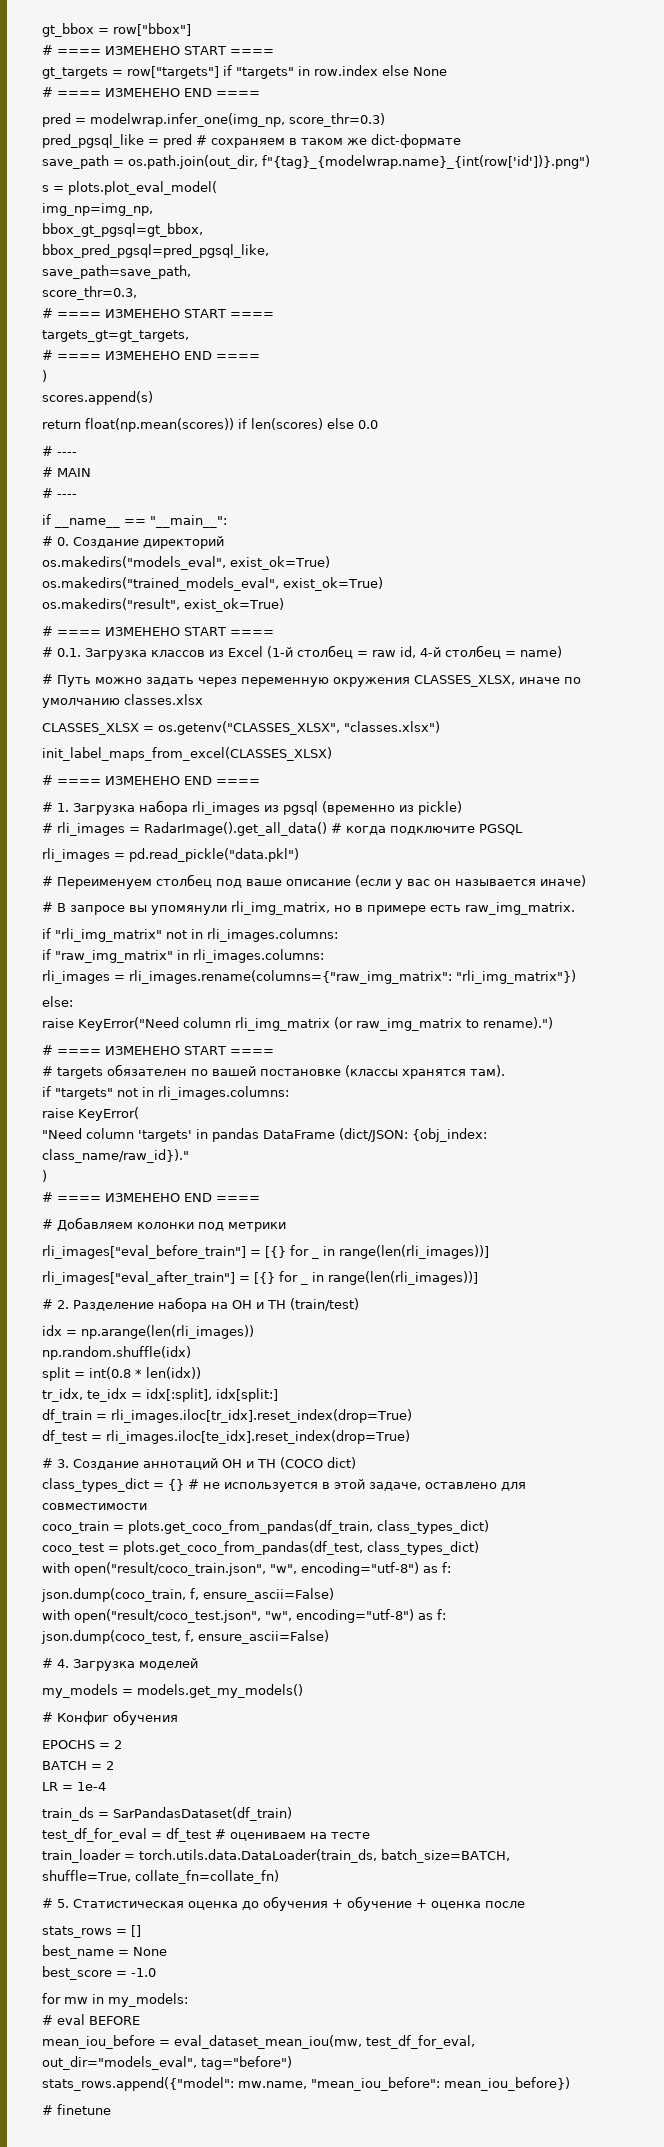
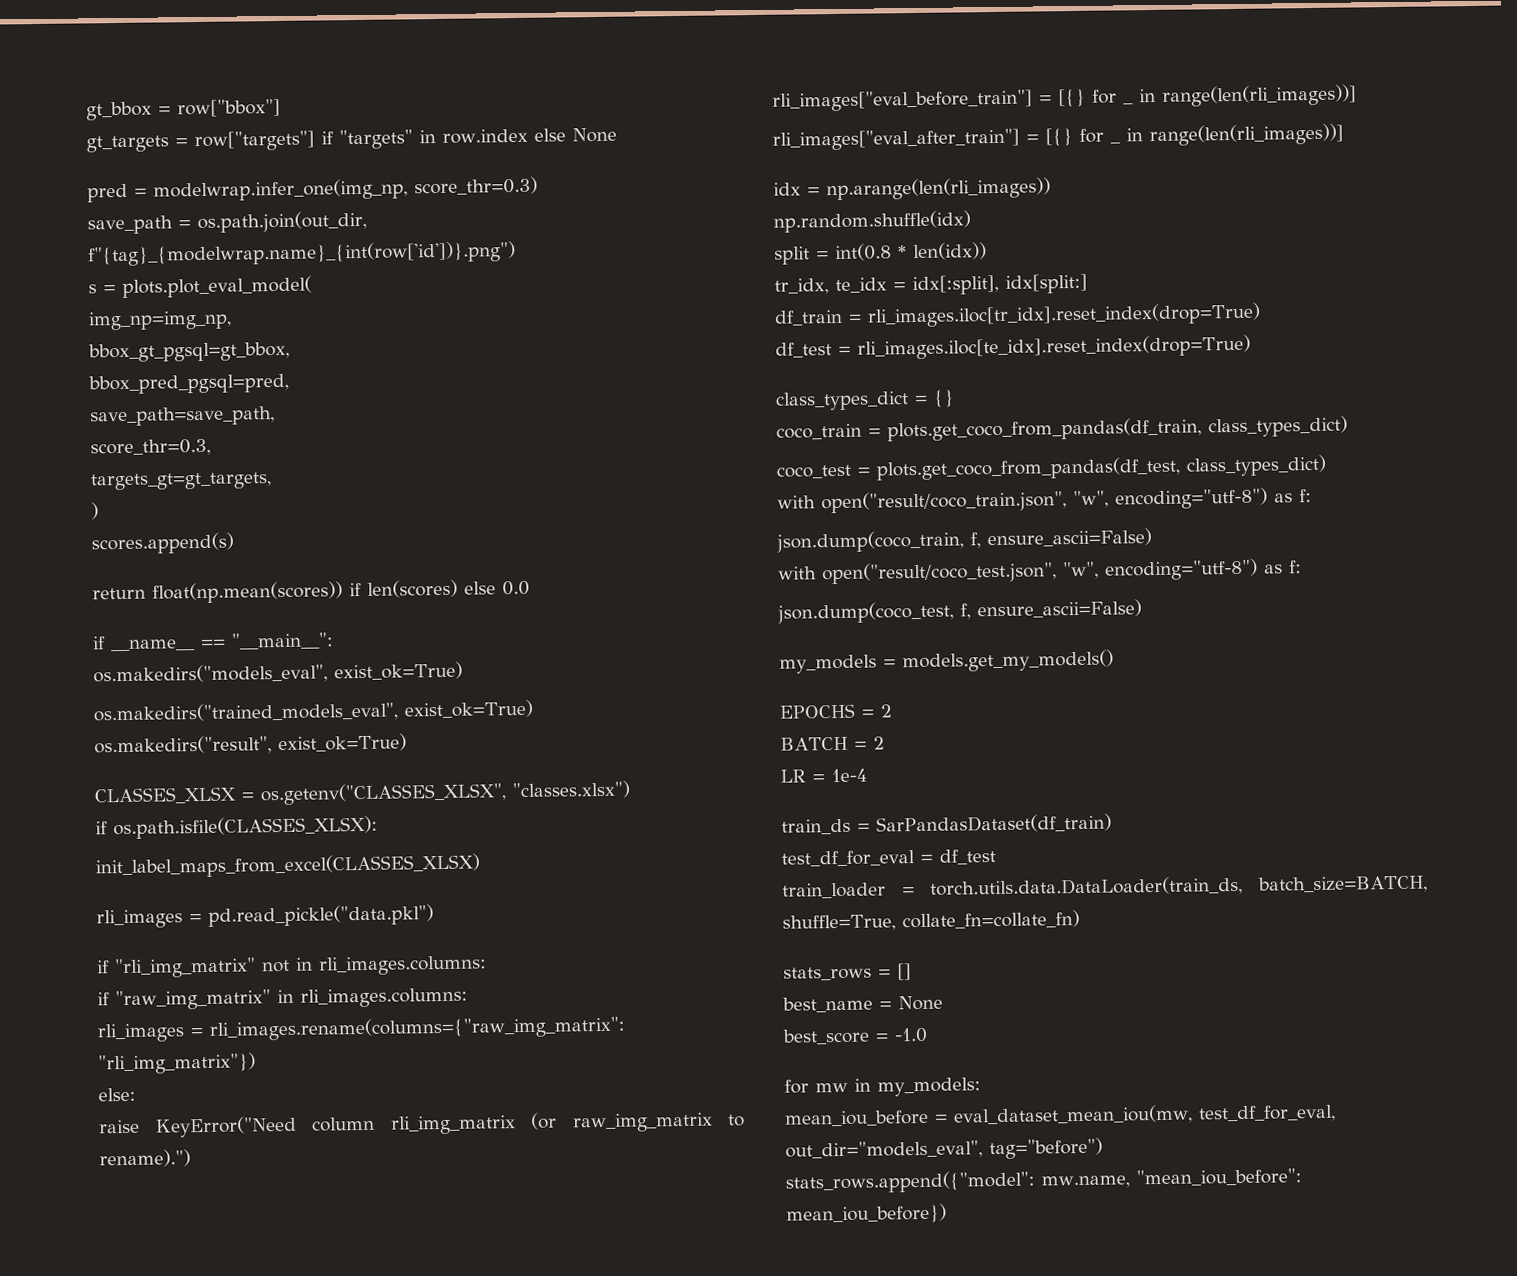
  gt_bbox = row["bbox"]
- # ==== ИЗМЕНЕНО START ====
  gt_targets = row["targets"] if "targets" in row.index else None
- # ==== ИЗМЕНЕНО END ====
- pred_pgsql_like = pred # сохраняем в таком же dict-формате
- bbox_pred_pgsql=pred_pgsql_like,
+ bbox_pred_pgsql=pred,
  score_thr=0.3,
- # ==== ИЗМЕНЕНО START ====
  targets_gt=gt_targets,
- # ==== ИЗМЕНЕНО END ====
  return float(np.mean(scores)) if len(scores) else 0.0
- # ----
- # MAIN
- # ----
- # 0. Создание директорий
  os.makedirs("result", exist_ok=True)
- # ==== ИЗМЕНЕНО START ====
- # 0.1. Загрузка классов из Excel (1-й столбец = raw id, 4-й столбец = name)
- # Путь можно задать через переменную окружения CLASSES_XLSX, иначе по умолчанию classes.xlsx
+ if os.path.isfile(CLASSES_XLSX):
  init_label_maps_from_excel(CLASSES_XLSX)
- # ==== ИЗМЕНЕНО END ====
- # 1. Загрузка набора rli_images из pgsql (временно из pickle)
- # rli_images = RadarImage().get_all_data() # когда подключите PGSQL
  rli_images = pd.read_pickle("data.pkl")
- # Переименуем столбец под ваше описание (если у вас он называется иначе)
- # В запросе вы упомянули rli_img_matrix, но в примере есть raw_img_matrix.
  raise KeyError("Need column rli_img_matrix (or raw_img_matrix to rename).")
- # ==== ИЗМЕНЕНО START ====
- # targets обязателен по вашей постановке (классы хранятся там).
- if "targets" not in rli_images.columns:
- raise KeyError(
- "Need column 'targets' in pandas DataFrame (dict/JSON: {obj_index: class_name/raw_id})."
- )
- # ==== ИЗМЕНЕНО END ====
- # Добавляем колонки под метрики
- # 2. Разделение набора на ОН и ТН (train/test)
- # 3. Создание аннотаций ОН и ТН (COCO dict)
- class_types_dict = {} # не используется в этой задаче, оставлено для совместимости
+ class_types_dict = {}
- # 4. Загрузка моделей
- # Конфиг обучения
- test_df_for_eval = df_test # оцениваем на тесте
+ test_df_for_eval = df_test
- # 5. Статистическая оценка до обучения + обучение + оценка после
- # eval BEFORE
- # finetune

